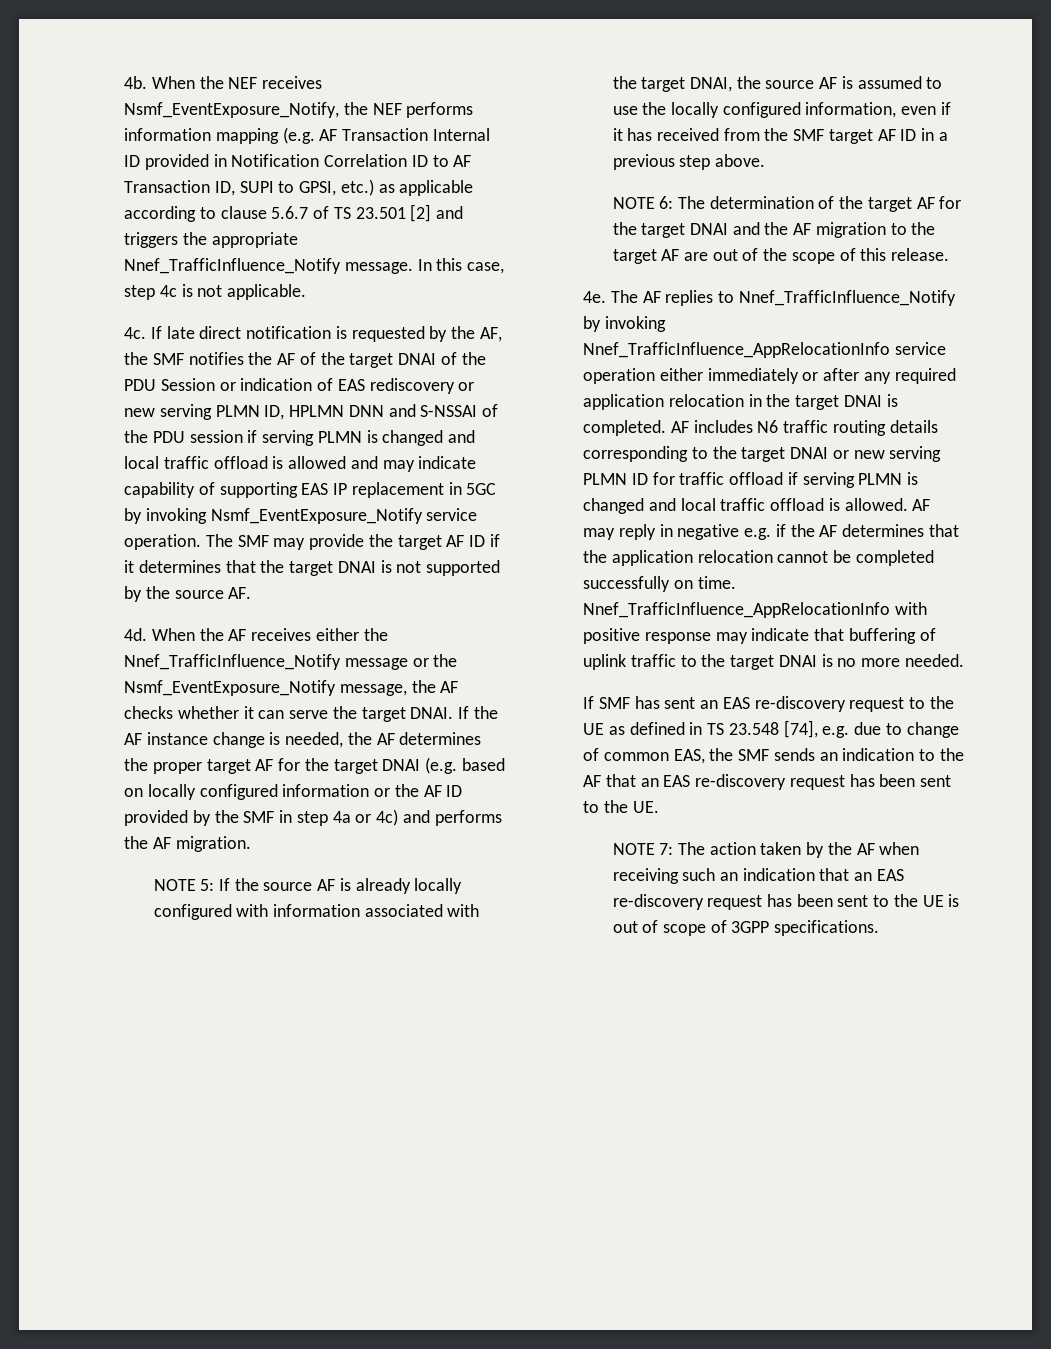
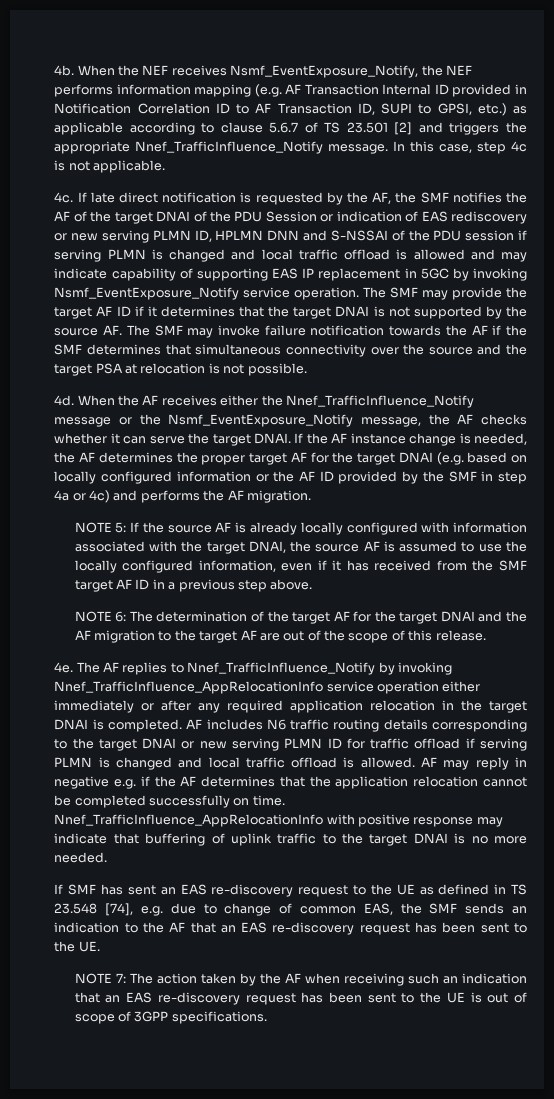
- The SMF may provide the target AF ID if it determines that the target DNAI is not supported by the source AF.
+ The SMF may provide the target AF ID if it determines that the target DNAI is not supported by the source AF. The SMF may invoke failure notification towards the AF if the SMF determines that simultaneous connectivity over the source and the target PSA at relocation is not possible.

